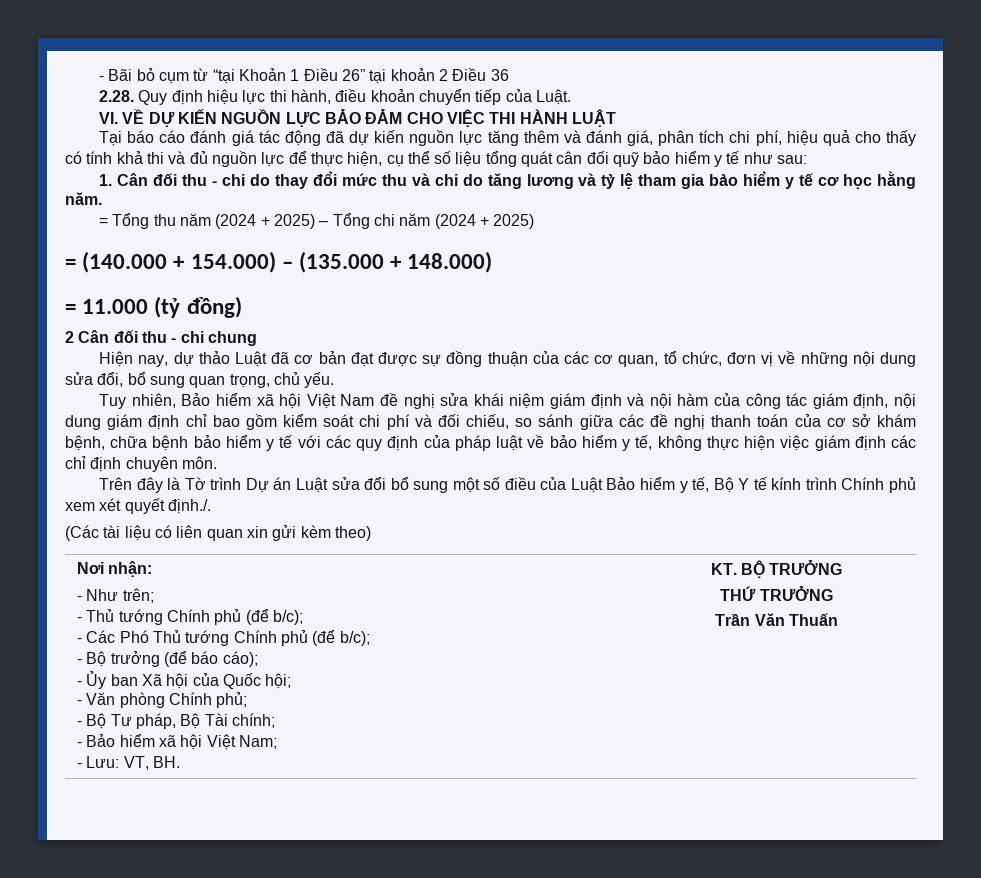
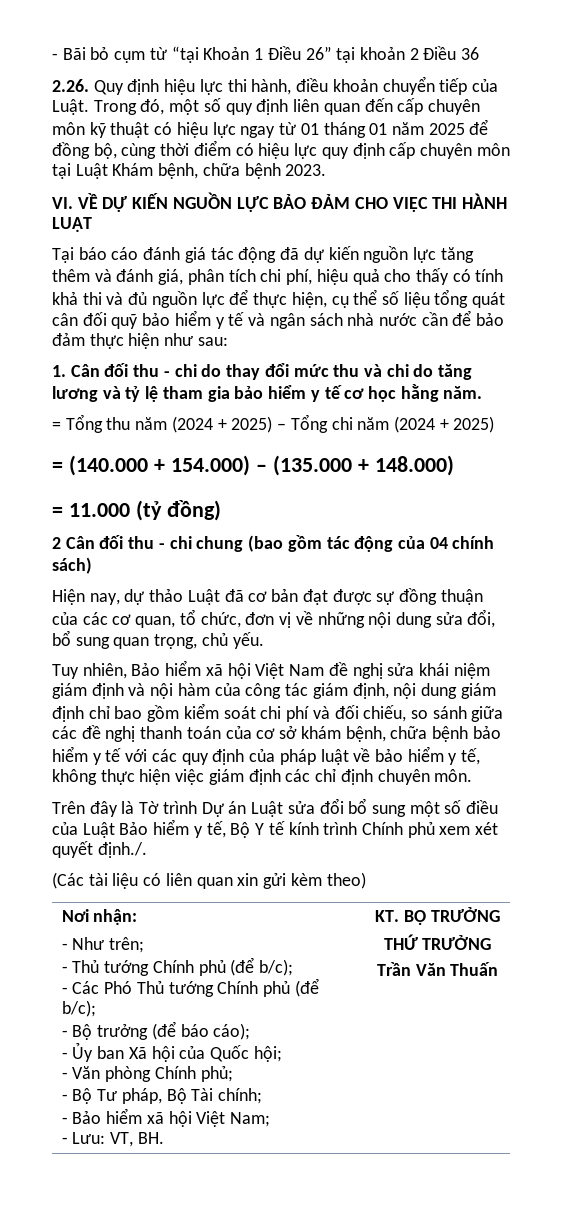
- 2.28. Quy định hiệu lực thi hành, điều khoản chuyển tiếp của Luật.
+ 2.26. Quy định hiệu lực thi hành, điều khoản chuyển tiếp của Luật. Trong đó, một số quy định liên quan đến cấp chuyên môn kỹ thuật có hiệu lực ngay từ 01 tháng 01 năm 2025 để đồng bộ, cùng thời điểm có hiệu lực quy định cấp chuyên môn tại Luật Khám bệnh, chữa bệnh 2023.
- Tại báo cáo đánh giá tác động đã dự kiến nguồn lực tăng thêm và đánh giá, phân tích chi phí, hiệu quả cho thấy có tính khả thi và đủ nguồn lực để thực hiện, cụ thể số liệu tổng quát cân đối quỹ bảo hiểm y tế như sau:
+ Tại báo cáo đánh giá tác động đã dự kiến nguồn lực tăng thêm và đánh giá, phân tích chi phí, hiệu quả cho thấy có tính khả thi và đủ nguồn lực để thực hiện, cụ thể số liệu tổng quát cân đối quỹ bảo hiểm y tế và ngân sách nhà nước cần để bảo đảm thực hiện như sau:
- 2 Cân đối thu - chi chung
+ 2 Cân đối thu - chi chung (bao gồm tác động của 04 chính sách)

